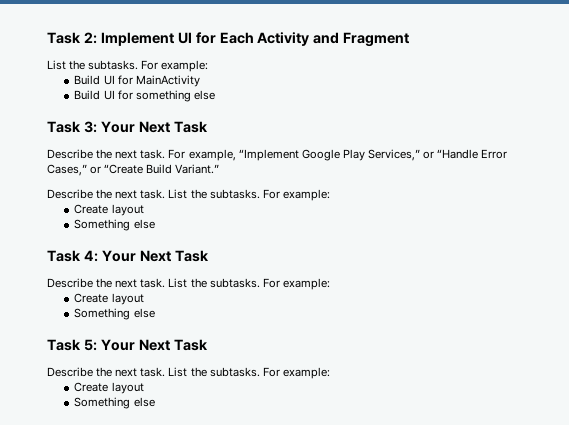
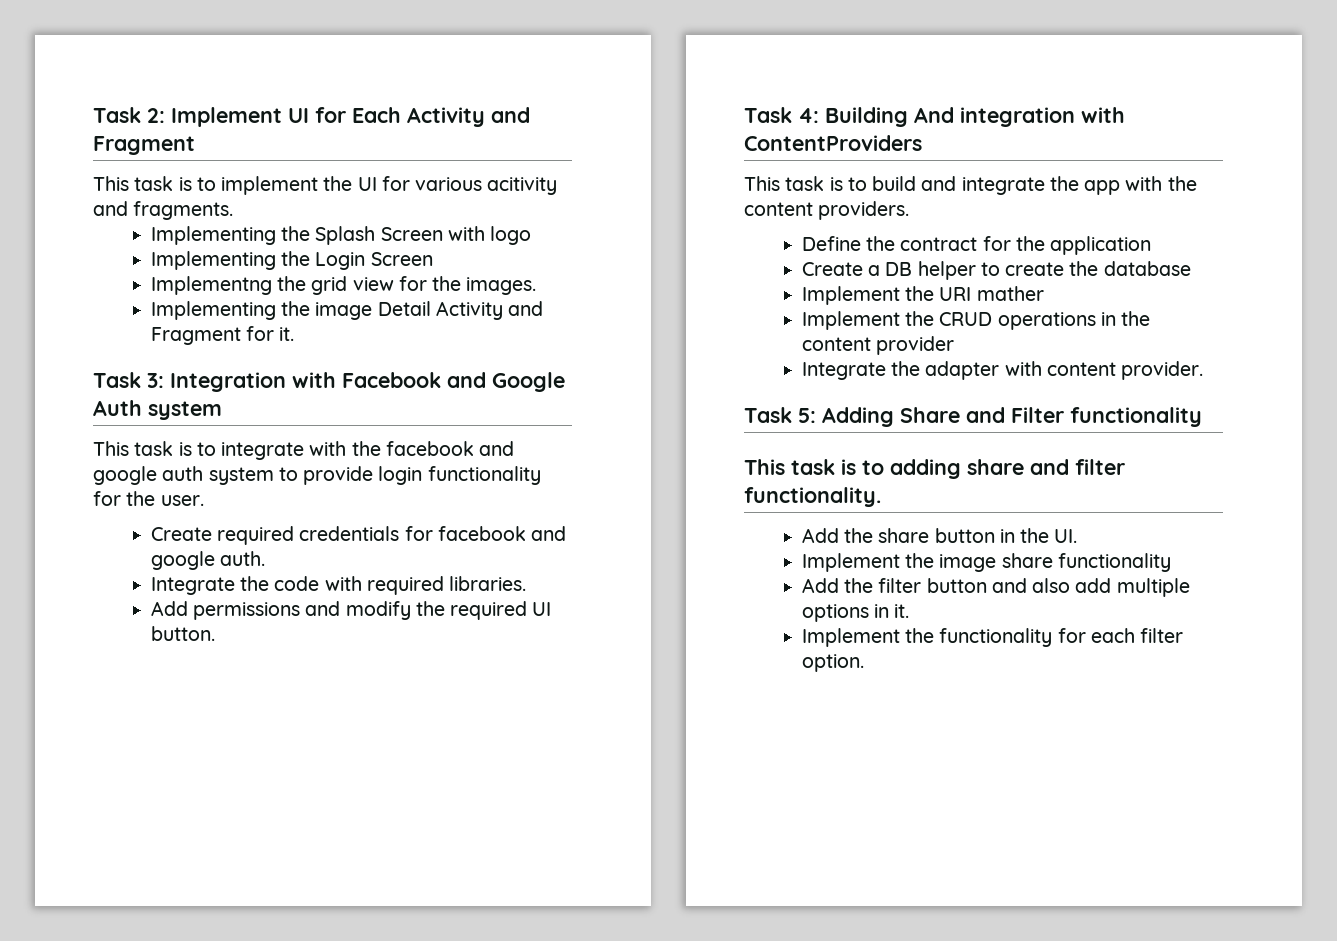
  Task 2: Implement UI for Each Activity and Fragment
- List the subtasks. For example:
- Build UI for MainActivity
- Build UI for something else
- Task 3: Your Next Task
- Describe the next task. For example, “Implement Google Play Services,” or “Handle Error Cases,” or “Create Build Variant.”
- Describe the next task. List the subtasks. For example:
- Create layout
- Something else
- Task 4: Your Next Task
- Describe the next task. List the subtasks. For example:
- Create layout
- Something else
- Task 5: Your Next Task
- Describe the next task. List the subtasks. For example:
- Create layout
- Something else
+ This task is to implement the UI for various acitivity and fragments.
+ Implementing the Splash Screen with logo
+ Implementing the Login Screen
+ Implementng the grid view for the images.
+ Implementing the image Detail Activity and Fragment for it.
+ Task 3: Integration with Facebook and Google Auth system
+ This task is to integrate with the facebook and google auth system to provide login functionality for the user.
+ Create required credentials for facebook and google auth.
+ Integrate the code with required libraries.
+ Add permissions and modify the required UI button.
+ Task 4: Building And integration with ContentProviders
+ This task is to build and integrate the app with the content providers.
+ Define the contract for the application
+ Create a DB helper to create the database
+ Implement the URI mather
+ Implement the CRUD operations in the content provider
+ Integrate the adapter with content provider.
+ Task 5: Adding Share and Filter functionality
+ This task is to adding share and filter functionality.
+ Add the share button in the UI.
+ Implement the image share functionality
+ Add the filter button and also add multiple options in it.
+ Implement the functionality for each filter option.

